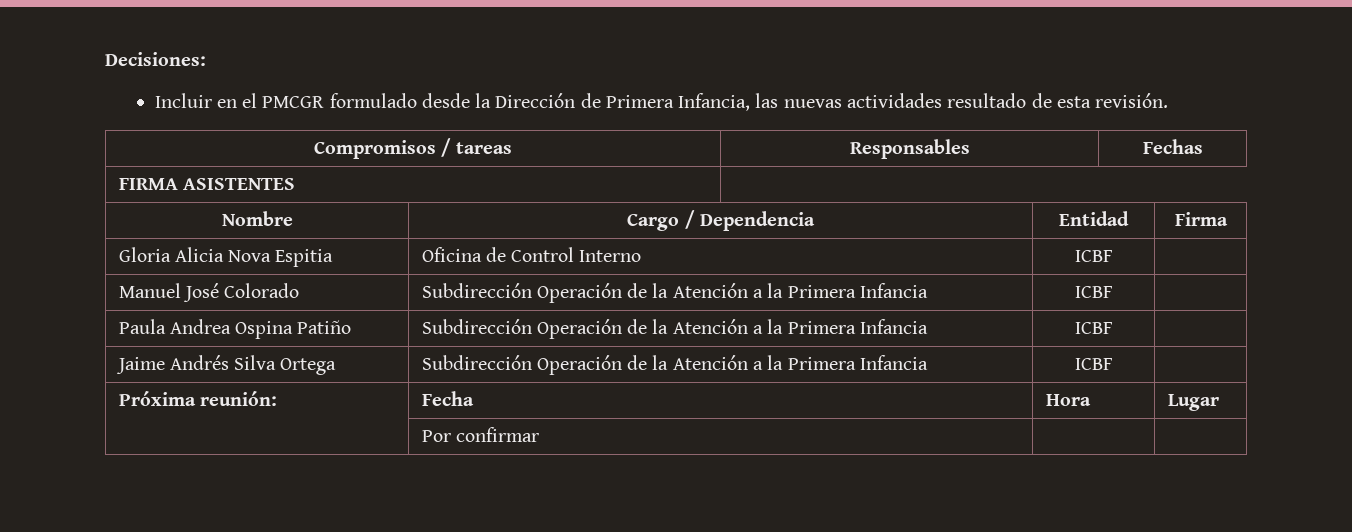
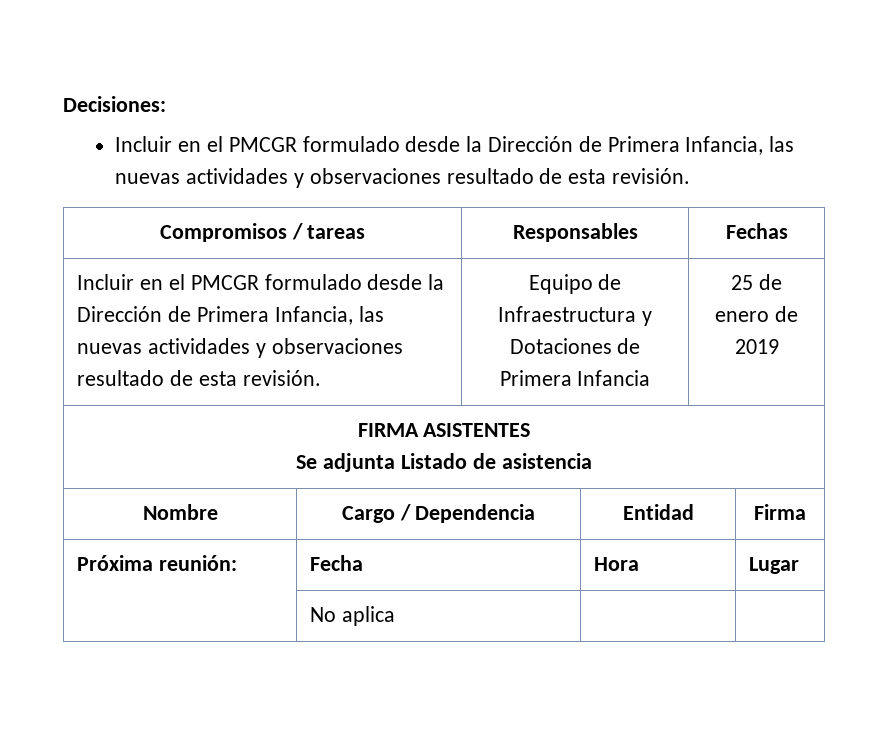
  Decisiones:
- Incluir en el PMCGR formulado desde la Dirección de Primera Infancia, las nuevas actividades resultado de esta revisión.
+ Incluir en el PMCGR formulado desde la Dirección de Primera Infancia, las nuevas actividades y observaciones resultado de esta revisión.
+ Incluir en el PMCGR formulado desde la Dirección de Primera Infancia, las nuevas actividades y observaciones resultado de esta revisión. | Equipo de Infraestructura y Dotaciones de Primera Infancia | 25 de enero de 2019
  FIRMA ASISTENTES
+ Se adjunta Listado de asistencia
- Gloria Alicia Nova Espitia | Oficina de Control Interno | ICBF |
- Manuel José Colorado | Subdirección Operación de la Atención a la Primera Infancia | ICBF |
- Paula Andrea Ospina Patiño | Subdirección Operación de la Atención a la Primera Infancia | ICBF |
- Jaime Andrés Silva Ortega | Subdirección Operación de la Atención a la Primera Infancia | ICBF |
- | Por confirmar | |
+ | No aplica | |

